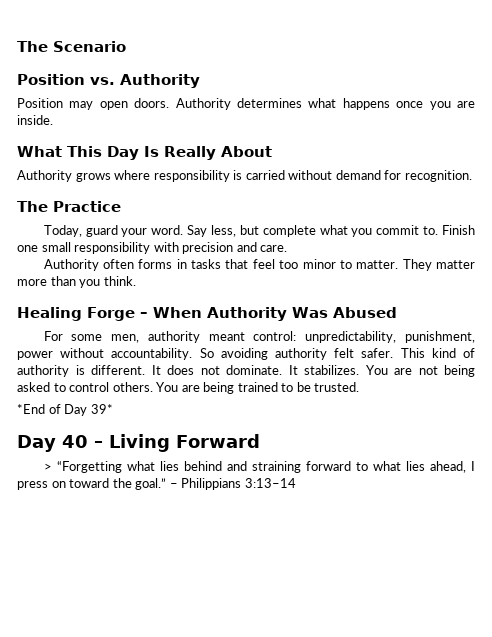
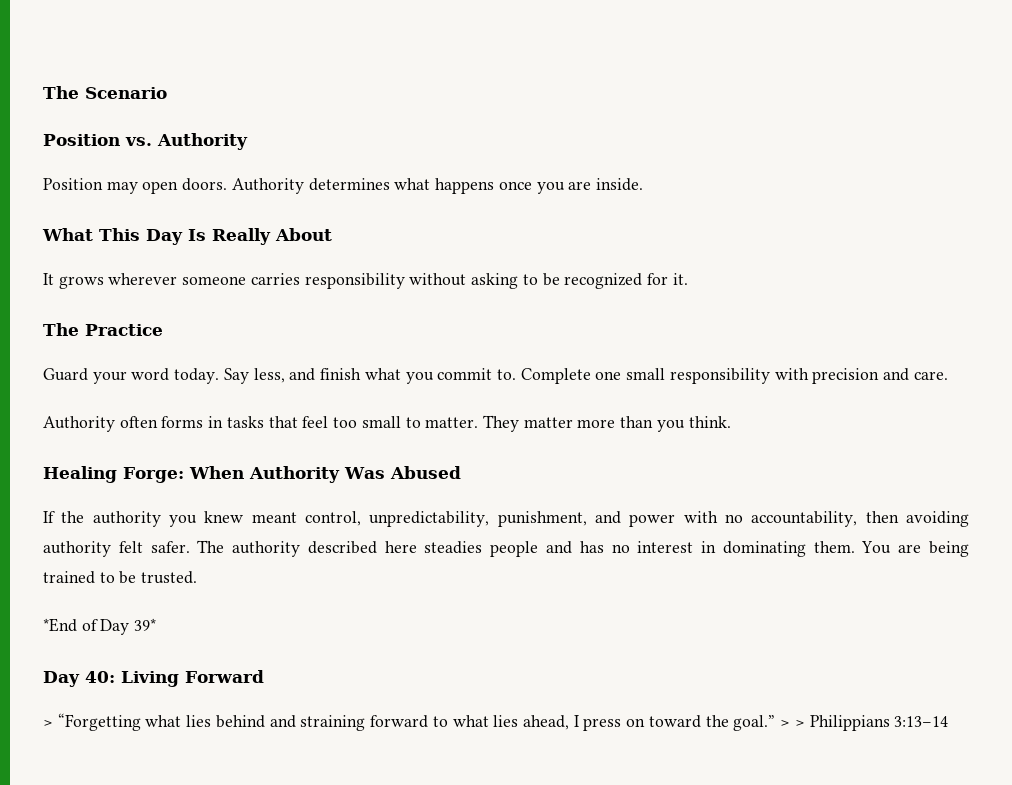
- Authority grows where responsibility is carried without demand for recognition.
+ It grows wherever someone carries responsibility without asking to be recognized for it.
  The Practice
- Today, guard your word. Say less, but complete what you commit to.
+ Guard your word today. Say less, and finish what you commit to.
- Finish one small responsibility with precision and care.
+ Complete one small responsibility with precision and care.
- Authority often forms in tasks that feel too minor to matter.
+ Authority often forms in tasks that feel too small to matter.
- Healing Forge – When Authority Was Abused
+ Healing Forge: When Authority Was Abused
- For some men, authority meant control: unpredictability, punishment, power without accountability. So avoiding authority felt safer. This kind of authority is different. It does not dominate. It stabilizes. You are not being asked to control others.
+ If the authority you knew meant control, unpredictability, punishment, and power with no accountability, then avoiding authority felt safer. The authority described here steadies people and has no interest in dominating them.
- Day 40 – Living Forward
+ Day 40: Living Forward
- – Philippians 3:13–14
+ > > Philippians 3:13–14

